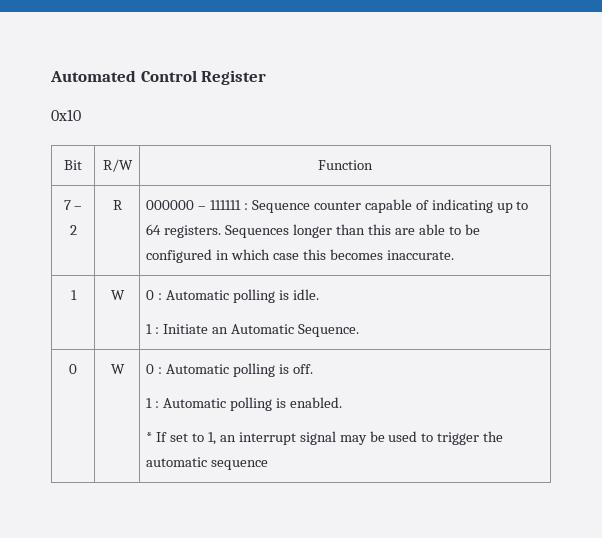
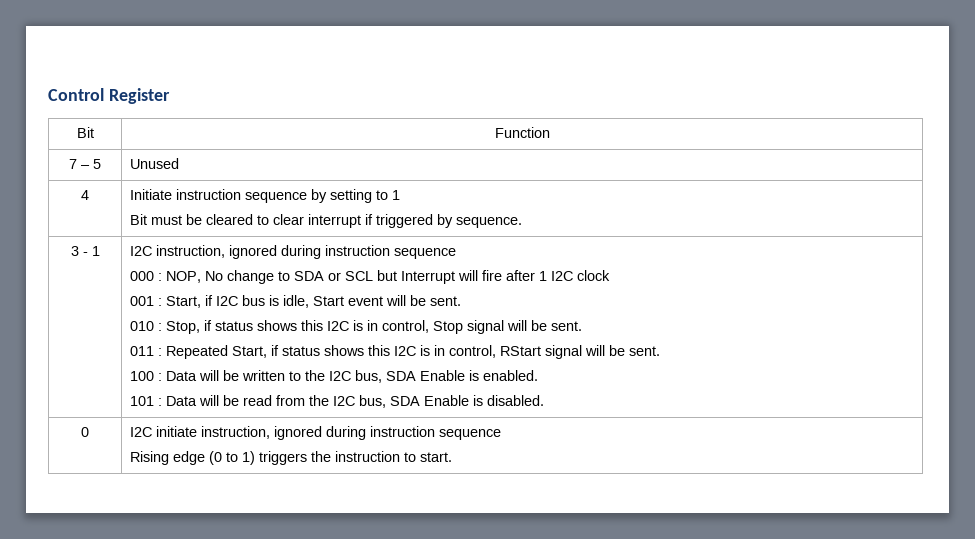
- Automated Control Register
+ Control Register
- 0x10
- Bit | R/W | Function
+ Bit | Function
- 7 – 2 | R | 000000 – 111111 : Sequence counter capable of indicating up to 64 registers. Sequences longer than this are able to be configured in which case this becomes inaccurate.
- 1 | W | 0 : Automatic polling is idle.
- 1 : Initiate an Automatic Sequence.
- 0 | W | 0 : Automatic polling is off.
- 1 : Automatic polling is enabled.
- * If set to 1, an interrupt signal may be used to trigger the automatic sequence
+ 7 – 5 | Unused
+ 4 | Initiate instruction sequence by setting to 1
+ Bit must be cleared to clear interrupt if triggered by sequence.
+ 3 - 1 | I2C instruction, ignored during instruction sequence
+ 000 : NOP, No change to SDA or SCL but Interrupt will fire after 1 I2C clock
+ 001 : Start, if I2C bus is idle, Start event will be sent.
+ 010 : Stop, if status shows this I2C is in control, Stop signal will be sent.
+ 011 : Repeated Start, if status shows this I2C is in control, RStart signal will be sent.
+ 100 : Data will be written to the I2C bus, SDA Enable is enabled.
+ 101 : Data will be read from the I2C bus, SDA Enable is disabled.
+ 0 | I2C initiate instruction, ignored during instruction sequence
+ Rising edge (0 to 1) triggers the instruction to start.

